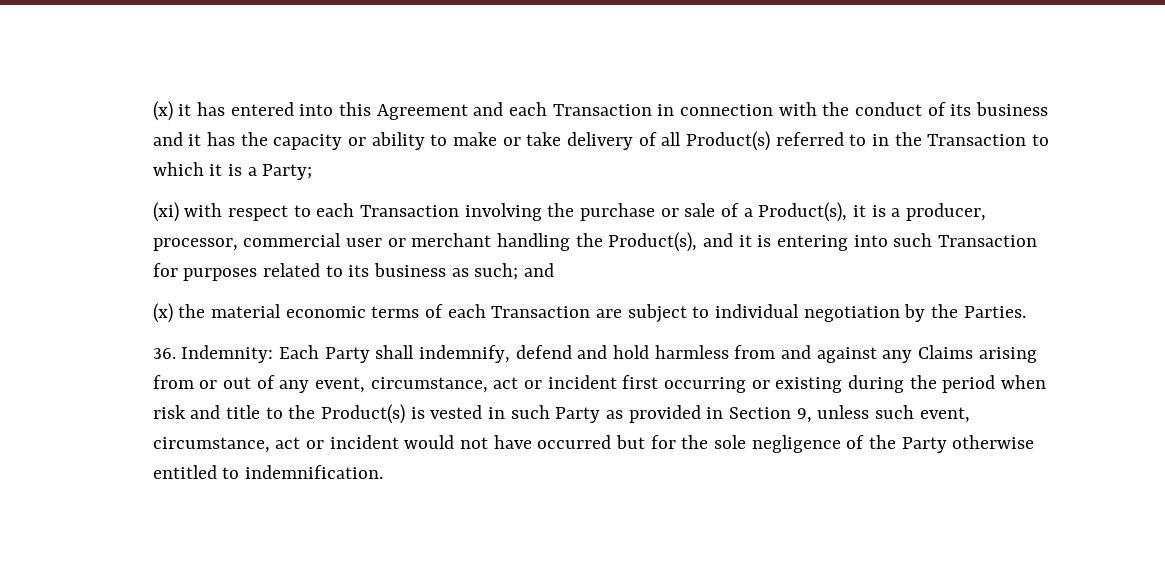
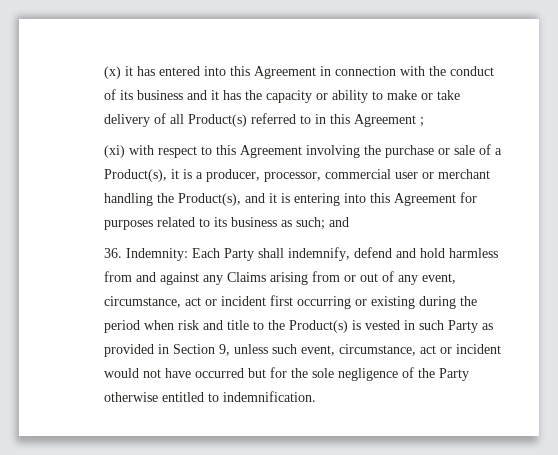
- (x) it has entered into this Agreement and each Transaction in connection with the conduct of its business and it has the capacity or ability to make or take delivery of all Product(s) referred to in the Transaction to which it is a Party;
+ (x) it has entered into this Agreement in connection with the conduct of its business and it has the capacity or ability to make or take delivery of all Product(s) referred to in this Agreement ;
- (xi) with respect to each Transaction involving the purchase or sale of a Product(s), it is a producer, processor, commercial user or merchant handling the Product(s), and it is entering into such Transaction for purposes related to its business as such; and
+ (xi) with respect to this Agreement involving the purchase or sale of a Product(s), it is a producer, processor, commercial user or merchant handling the Product(s), and it is entering into this Agreement for purposes related to its business as such; and
- (x) the material economic terms of each Transaction are subject to individual negotiation by the Parties.

